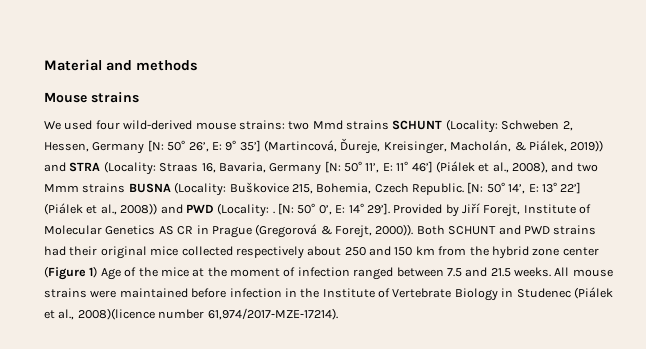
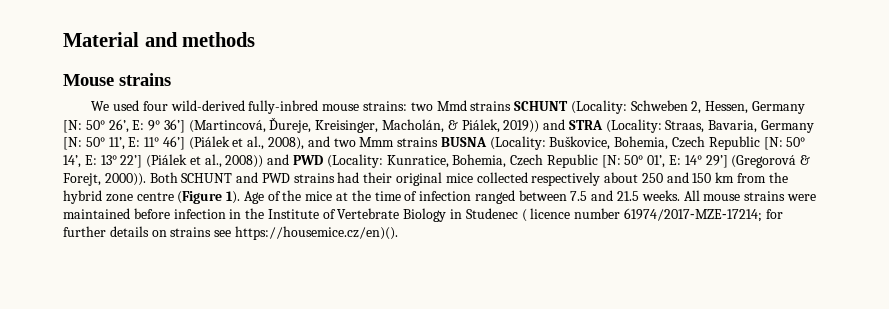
- We used four wild-derived mouse strains:
+ We used four wild-derived fully-inbred mouse strains:
- 9° 35’] (Martincová, Ďureje, Kreisinger, Macholán, & Piálek, 2019)) and STRA (Locality:
+ 9° 36’] (Martincová, Ďureje, Kreisinger, Macholán, & Piálek, 2019)) and STRA (Locality:
- Straas 16, Bavaria, Germany [N:
+ Straas, Bavaria, Germany [N:
- Buškovice 215, Bohemia, Czech Republic. [N:
+ Buškovice, Bohemia, Czech Republic [N:
- . [N: 50° 0’, E:
+ Kunratice, Bohemia, Czech Republic [N: 50° 01’, E:
- 14° 29’]. Provided by Jiří Forejt, Institute of Molecular Genetics AS CR in Prague (Gregorová & Forejt, 2000)).
+ 14° 29’] (Gregorová & Forejt, 2000)).
- Both SCHUNT and PWD strains had their original mice collected respectively about 250 and 150 km from the hybrid zone center (Figure 1) Age of the mice at the moment of infection ranged between 7.5 and 21.5 weeks.
+ Both SCHUNT and PWD strains had their original mice collected respectively about 250 and 150 km from the hybrid zone centre (Figure 1). Age of the mice at the time of infection ranged between 7.5 and 21.5 weeks.
- All mouse strains were maintained before infection in the Institute of Vertebrate Biology in Studenec (Piálek et al., 2008)(licence number 61,974/2017‐MZE‐17214).
+ All mouse strains were maintained before infection in the Institute of Vertebrate Biology in Studenec ( licence number 61974/2017‐MZE‐17214; for further details on strains see https://housemice.cz/en)().

